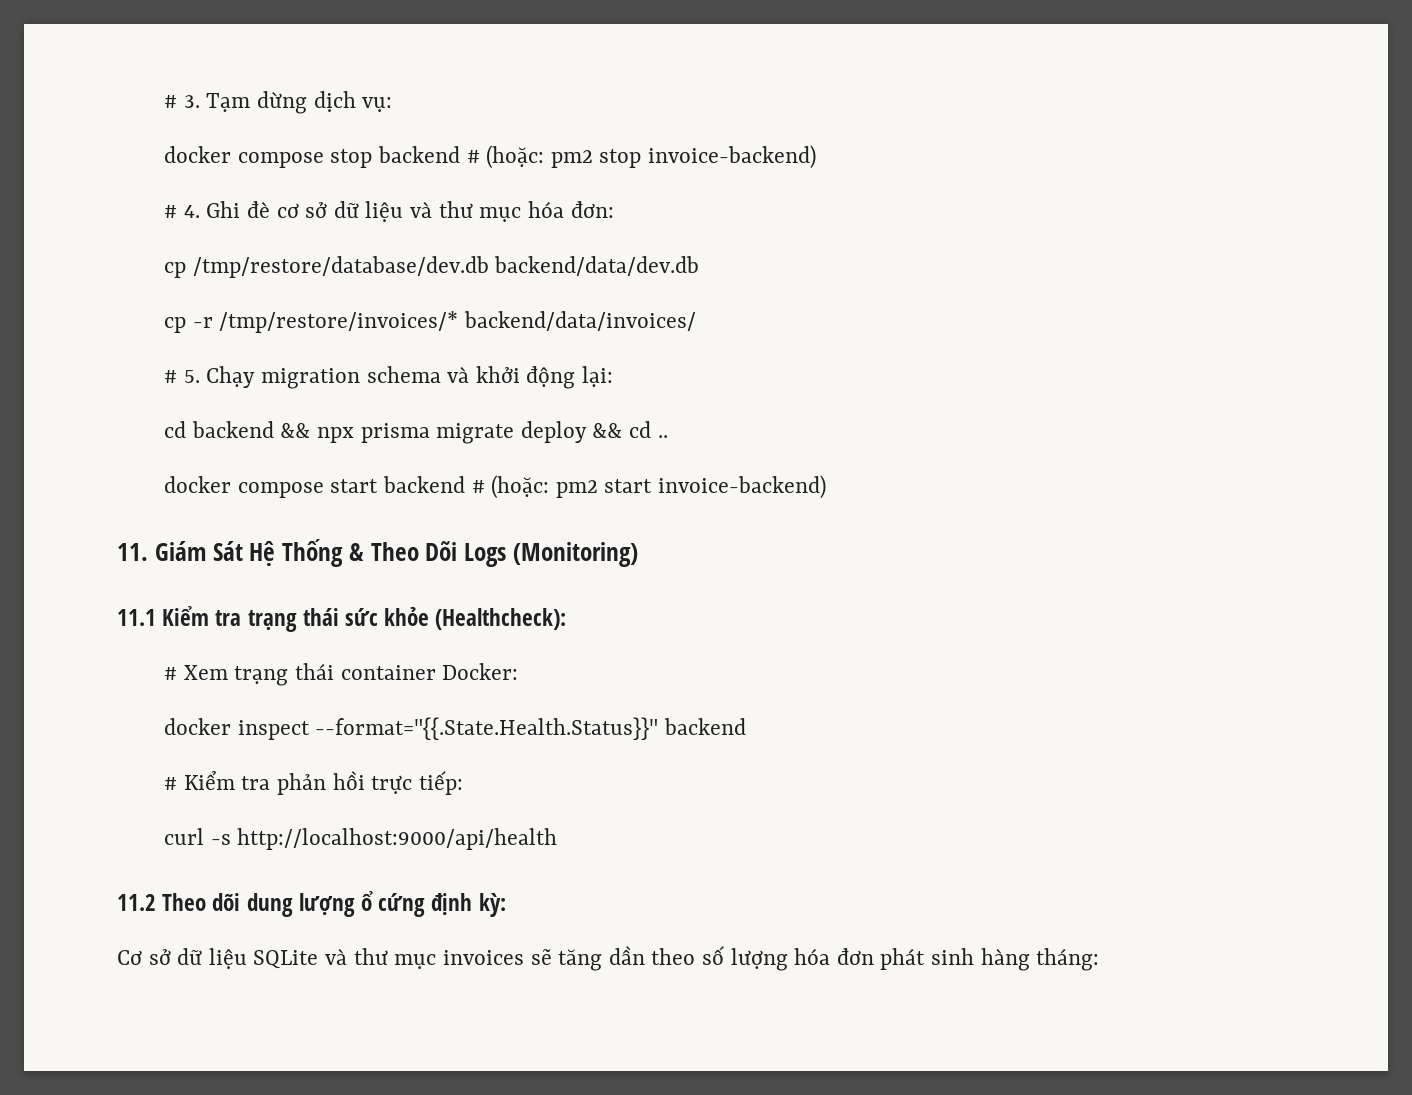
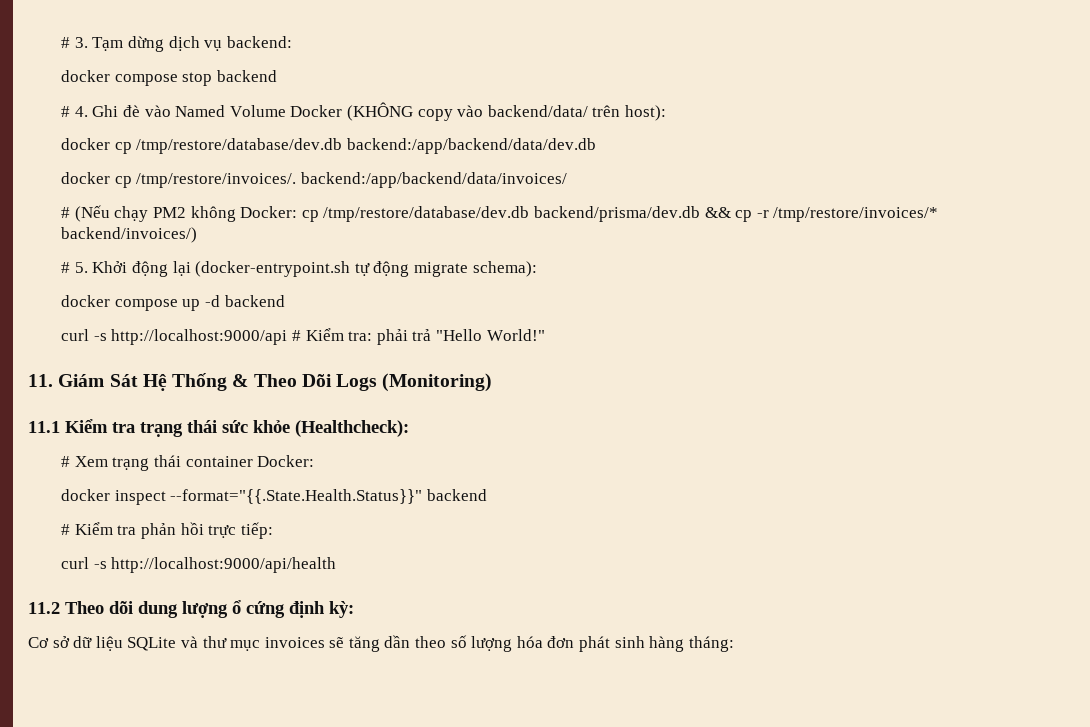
- # 3. Tạm dừng dịch vụ:
+ # 3. Tạm dừng dịch vụ backend:
- docker compose stop backend # (hoặc: pm2 stop invoice-backend)
+ docker compose stop backend
- # 4. Ghi đè cơ sở dữ liệu và thư mục hóa đơn:
- cp /tmp/restore/database/dev.db backend/data/dev.db
- cp -r /tmp/restore/invoices/* backend/data/invoices/
+ # 4. Ghi đè vào Named Volume Docker (KHÔNG copy vào backend/data/ trên host):
+ docker cp /tmp/restore/database/dev.db backend:/app/backend/data/dev.db
+ docker cp /tmp/restore/invoices/. backend:/app/backend/data/invoices/
+ # (Nếu chạy PM2 không Docker: cp /tmp/restore/database/dev.db backend/prisma/dev.db && cp -r /tmp/restore/invoices/* backend/invoices/)
- # 5. Chạy migration schema và khởi động lại:
- cd backend && npx prisma migrate deploy && cd ..
- docker compose start backend # (hoặc: pm2 start invoice-backend)
+ # 5. Khởi động lại (docker-entrypoint.sh tự động migrate schema):
+ docker compose up -d backend
+ curl -s http://localhost:9000/api # Kiểm tra: phải trả "Hello World!"

